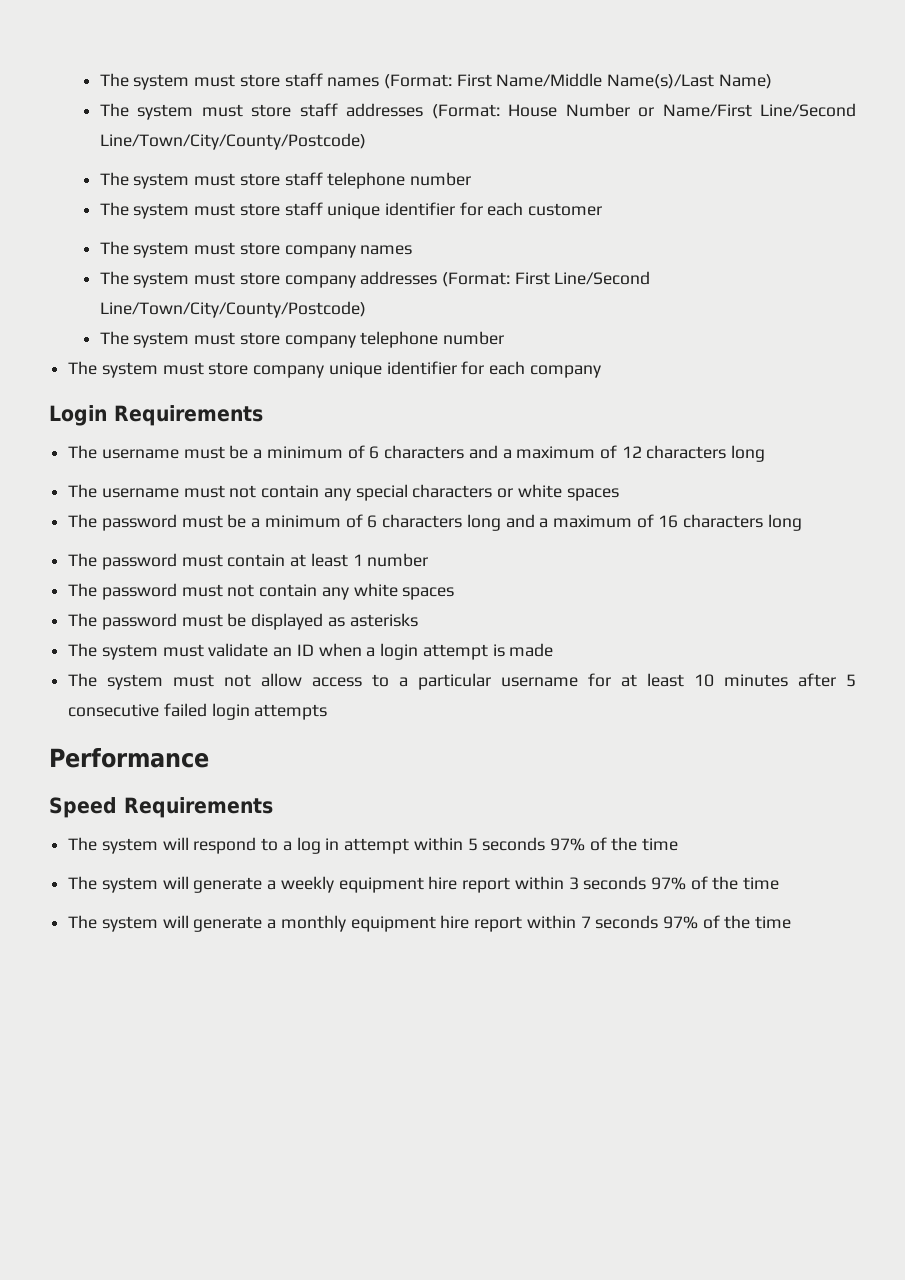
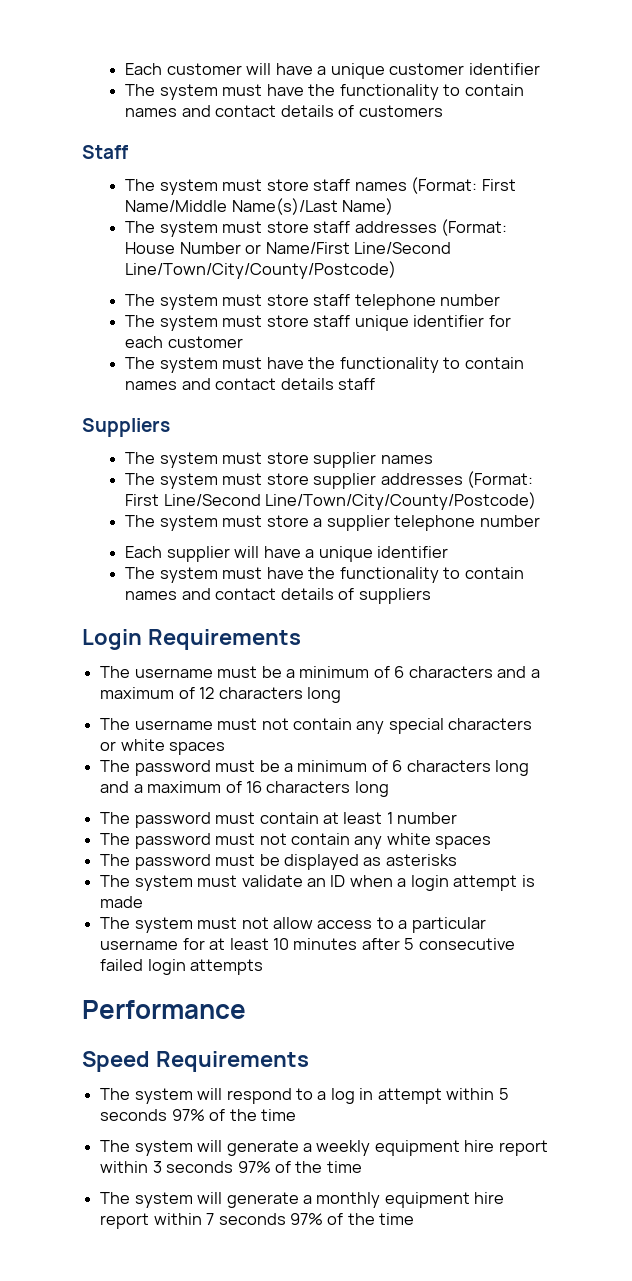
+ Each customer will have a unique customer identifier
+ The system must have the functionality to contain names and contact details of customers
+ Staff
- The system must store company names
+ The system must have the functionality to contain names and contact details staff
+ Suppliers
+ The system must store supplier names
- The system must store company addresses (Format: First Line/Second Line/Town/City/County/Postcode)
+ The system must store supplier addresses (Format: First Line/Second Line/Town/City/County/Postcode)
- The system must store company telephone number
- The system must store company unique identifier for each company
+ The system must store a supplier telephone number
+ Each supplier will have a unique identifier
+ The system must have the functionality to contain names and contact details of suppliers

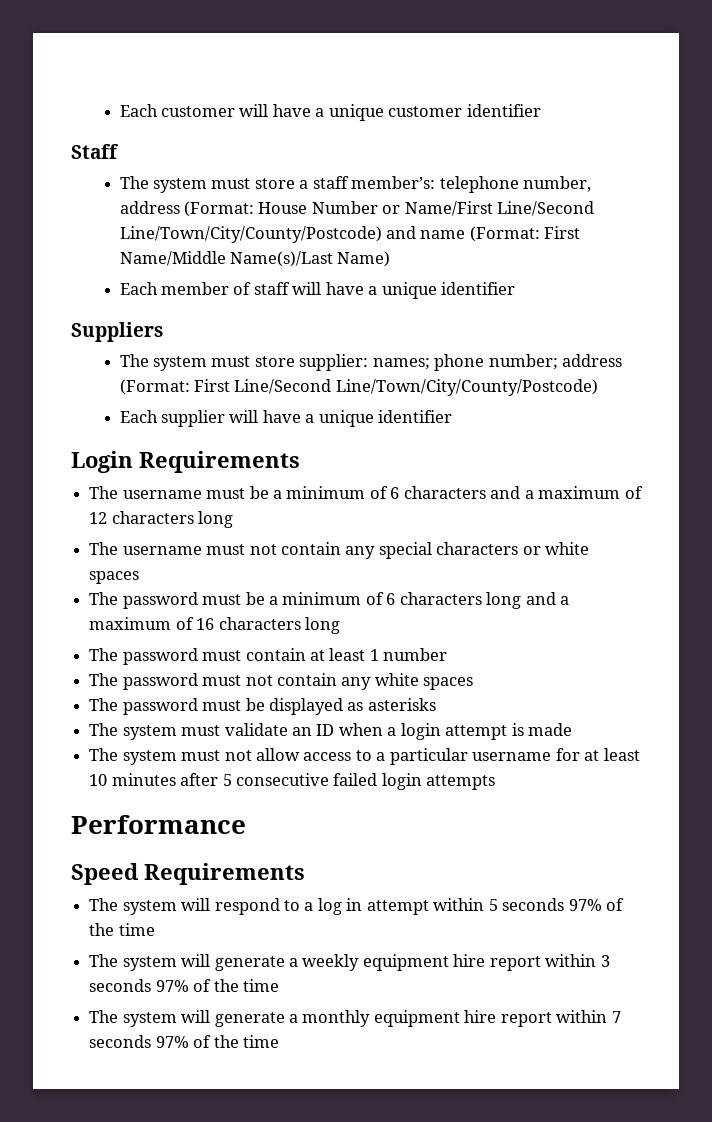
- The system must have the functionality to contain names and contact details of customers
- The system must store staff names (Format: First Name/Middle Name(s)/Last Name)
- The system must store staff addresses (Format: House Number or Name/First Line/Second Line/Town/City/County/Postcode)
- The system must store staff telephone number
- The system must store staff unique identifier for each customer
- The system must have the functionality to contain names and contact details staff
+ The system must store a staff member’s: telephone number, address (Format: House Number or Name/First Line/Second Line/Town/City/County/Postcode) and name (Format: First Name/Middle Name(s)/Last Name)
+ Each member of staff will have a unique identifier
- The system must store supplier names
- The system must store supplier addresses (Format: First Line/Second Line/Town/City/County/Postcode)
- The system must store a supplier telephone number
+ The system must store supplier: names; phone number; address (Format: First Line/Second Line/Town/City/County/Postcode)
- The system must have the functionality to contain names and contact details of suppliers

